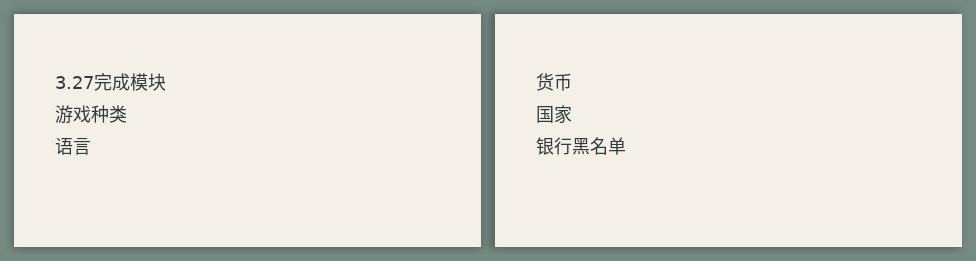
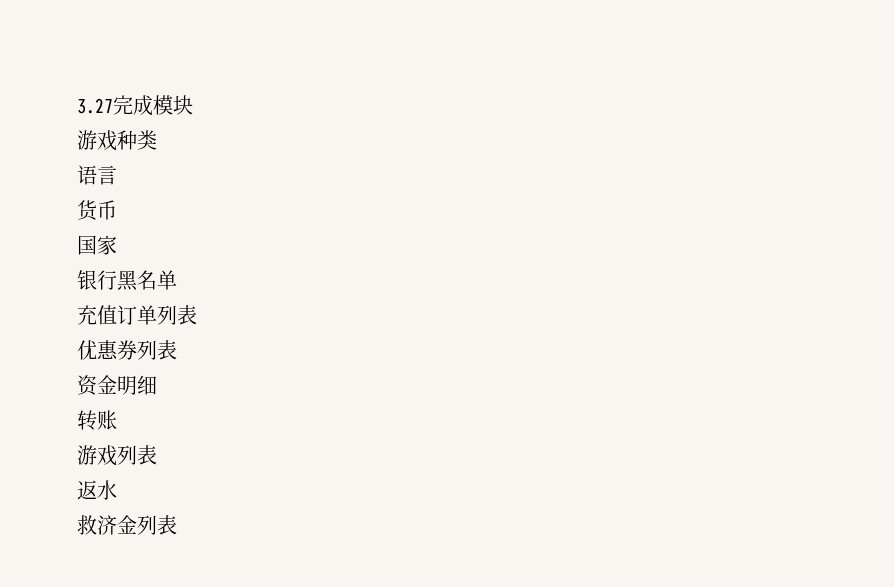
+ 充值订单列表
+ 优惠券列表
+ 资金明细
+ 转账
+ 游戏列表
+ 返水
+ 救济金列表

